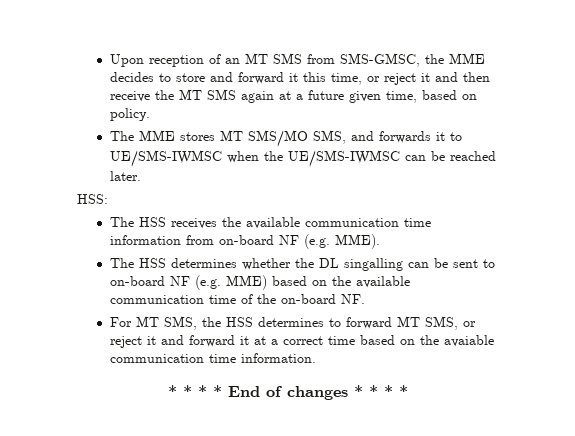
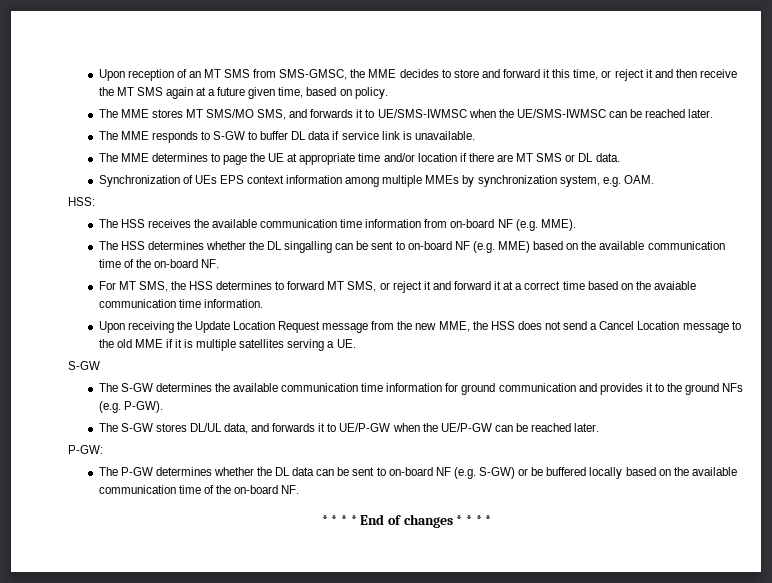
+ The MME responds to S-GW to buffer DL data if service link is unavailable.
+ The MME determines to page the UE at appropriate time and/or location if there are MT SMS or DL data.
+ Synchronization of UEs EPS context information among multiple MMEs by synchronization system, e.g. OAM.
+ Upon receiving the Update Location Request message from the new MME, the HSS does not send a Cancel Location message to the old MME if it is multiple satellites serving a UE.
+ S-GW
+ The S-GW determines the available communication time information for ground communication and provides it to the ground NFs (e.g. P-GW).
+ The S-GW stores DL/UL data, and forwards it to UE/P-GW when the UE/P-GW can be reached later.
+ P-GW:
+ The P-GW determines whether the DL data can be sent to on-board NF (e.g. S-GW) or be buffered locally based on the available communication time of the on-board NF.

